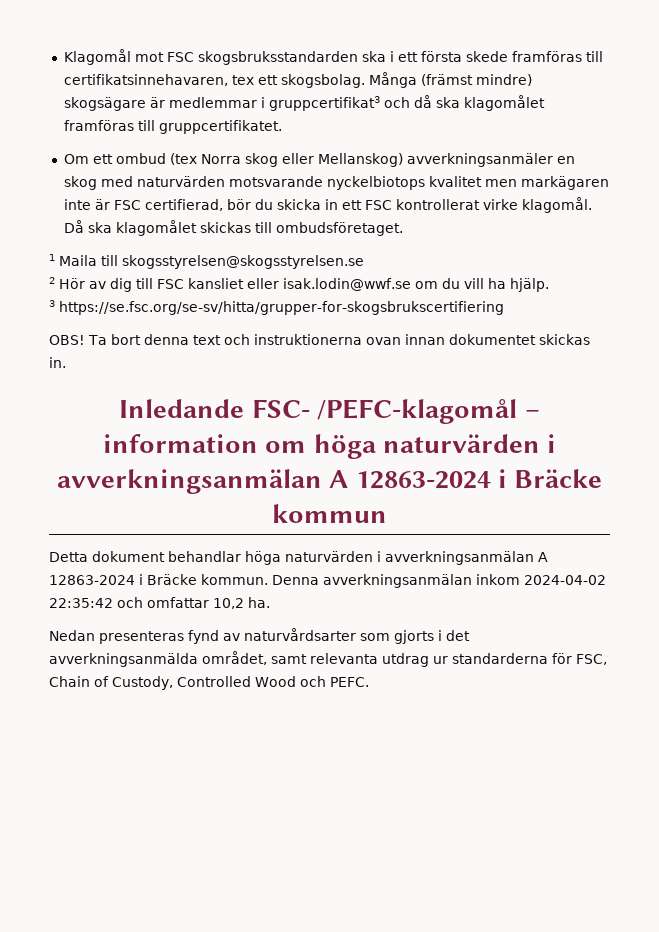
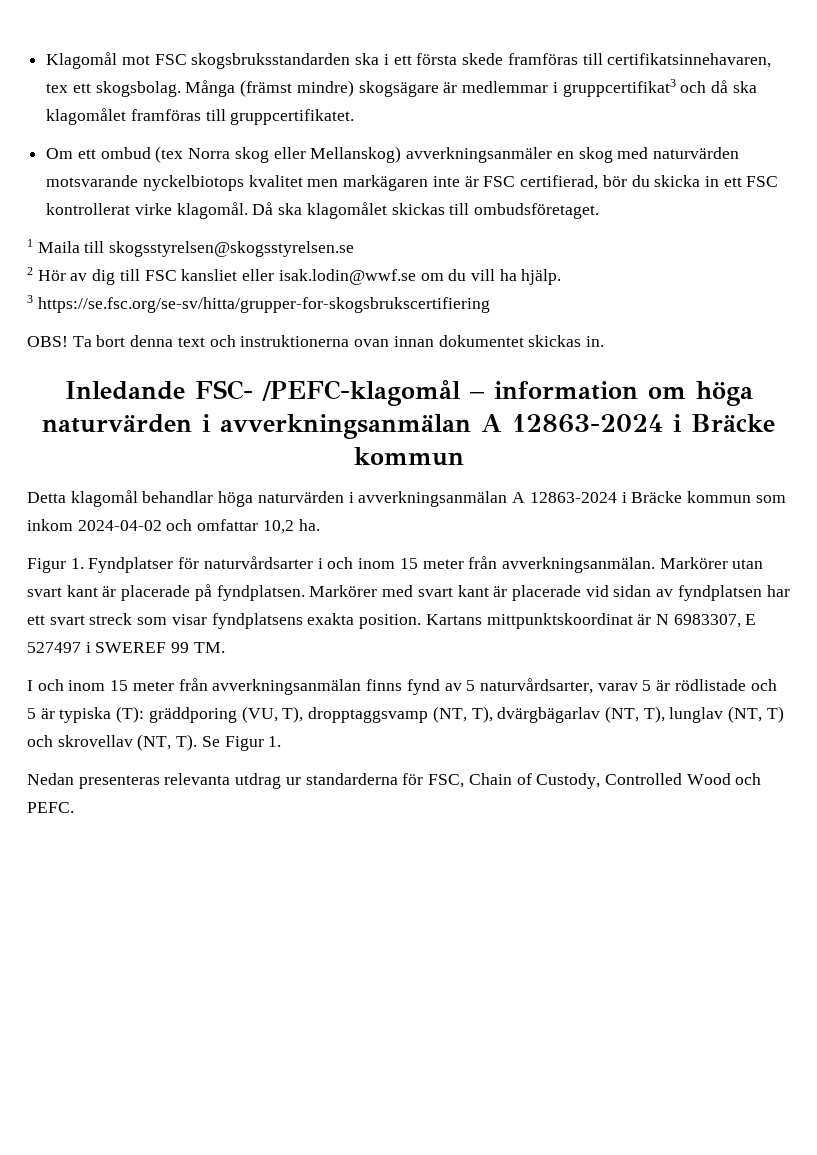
- Detta dokument behandlar höga naturvärden i avverkningsanmälan A 12863-2024 i Bräcke kommun. Denna avverkningsanmälan inkom 2024-04-02 22:35:42 och omfattar 10,2 ha.
+ Detta klagomål behandlar höga naturvärden i avverkningsanmälan A 12863-2024 i Bräcke kommun som inkom 2024-04-02 och omfattar 10,2 ha.
- Nedan presenteras fynd av naturvårdsarter som gjorts i det avverkningsanmälda området, samt relevanta utdrag ur standarderna för FSC, Chain of Custody, Controlled Wood och PEFC.
+ Figur 1. Fyndplatser för naturvårdsarter i och inom 15 meter från avverkningsanmälan. Markörer utan svart kant är placerade på fyndplatsen. Markörer med svart kant är placerade vid sidan av fyndplatsen har ett svart streck som visar fyndplatsens exakta position. Kartans mittpunktskoordinat är N 6983307, E 527497 i SWEREF 99 TM.
+ I och inom 15 meter från avverkningsanmälan finns fynd av 5 naturvårdsarter, varav 5 är rödlistade och 5 är typiska (T): gräddporing (VU, T), dropptaggsvamp (NT, T), dvärgbägarlav (NT, T), lunglav (NT, T) och skrovellav (NT, T). Se Figur 1.
+ Nedan presenteras relevanta utdrag ur standarderna för FSC, Chain of Custody, Controlled Wood och PEFC.

